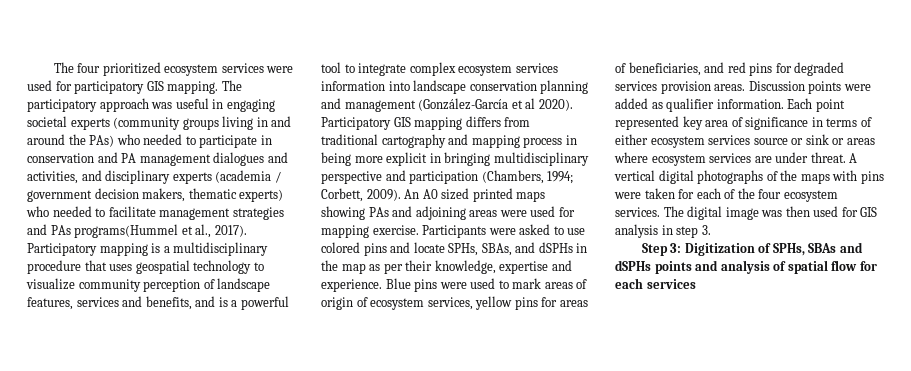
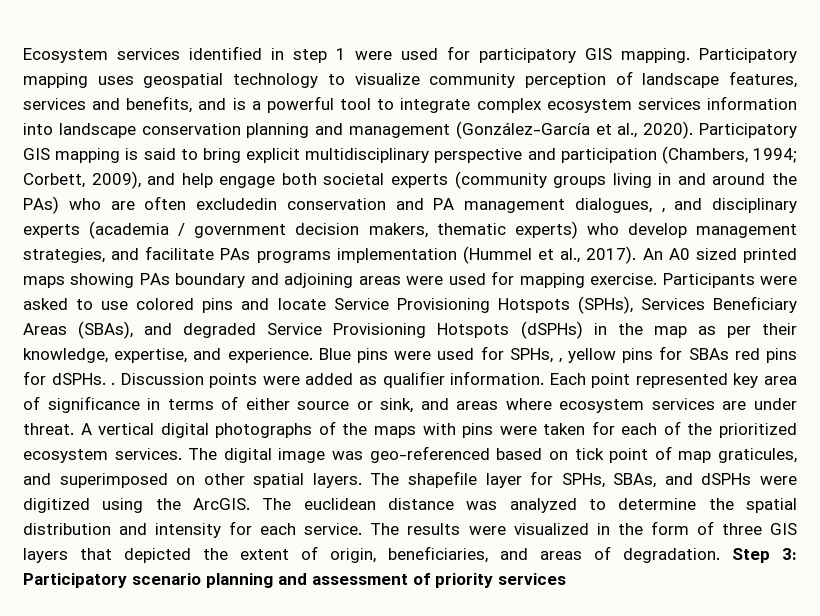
- The four prioritized ecosystem services were used for participatory GIS mapping.
+ Ecosystem services identified in step 1 were used for participatory GIS mapping.
- The participatory approach was useful in engaging societal experts (community groups living in and around the PAs) who needed to participate in conservation and PA management dialogues and activities, and disciplinary experts (academia / government decision makers, thematic experts) who needed to facilitate management strategies and PAs programs(Hummel et al., 2017). Participatory mapping is a multidisciplinary procedure that uses geospatial technology to visualize community perception of landscape features, services and benefits, and is a powerful tool to integrate complex ecosystem services information into landscape conservation planning and management (González-García et al 2020).
+ Participatory mapping uses geospatial technology to visualize community perception of landscape features, services and benefits, and is a powerful tool to integrate complex ecosystem services information into landscape conservation planning and management (González-García et al., 2020).
- Participatory GIS mapping differs from traditional cartography and mapping process in being more explicit in bringing multidisciplinary perspective and participation (Chambers, 1994; Corbett, 2009).
+ Participatory GIS mapping is said to bring explicit multidisciplinary perspective and participation (Chambers, 1994; Corbett, 2009), and help engage both societal experts (community groups living in and around the PAs) who are often excludedin conservation and PA management dialogues, , and disciplinary experts (academia / government decision makers, thematic experts) who develop management strategies, and facilitate PAs programs implementation (Hummel et al., 2017).
- An A0 sized printed maps showing PAs and adjoining areas were used for mapping exercise.
+ An A0 sized printed maps showing PAs boundary and adjoining areas were used for mapping exercise.
- Participants were asked to use colored pins and locate SPHs, SBAs, and dSPHs in the map as per their knowledge, expertise and experience.
+ Participants were asked to use colored pins and locate Service Provisioning Hotspots (SPHs), Services Beneficiary Areas (SBAs), and degraded Service Provisioning Hotspots (dSPHs) in the map as per their knowledge, expertise, and experience.
- Blue pins were used to mark areas of origin of ecosystem services, yellow pins for areas of beneficiaries, and red pins for degraded services provision areas.
+ Blue pins were used for SPHs, , yellow pins for SBAs red pins for dSPHs. .
- Each point represented key area of significance in terms of either ecosystem services source or sink or areas where ecosystem services are under threat.
+ Each point represented key area of significance in terms of either source or sink, and areas where ecosystem services are under threat.
- A vertical digital photographs of the maps with pins were taken for each of the four ecosystem services.
+ A vertical digital photographs of the maps with pins were taken for each of the prioritized ecosystem services.
- The digital image was then used for GIS analysis in step 3.
- Step 3: Digitization of SPHs, SBAs and dSPHs points and analysis of spatial flow for each services
+ The digital image was geo-referenced based on tick point of map graticules, and superimposed on other spatial layers. The shapefile layer for SPHs, SBAs, and dSPHs were digitized using the ArcGIS. The euclidean distance was analyzed to determine the spatial distribution and intensity for each service. The results were visualized in the form of three GIS layers that depicted the extent of origin, beneficiaries, and areas of degradation. Step 3: Participatory scenario planning and assessment of priority services

